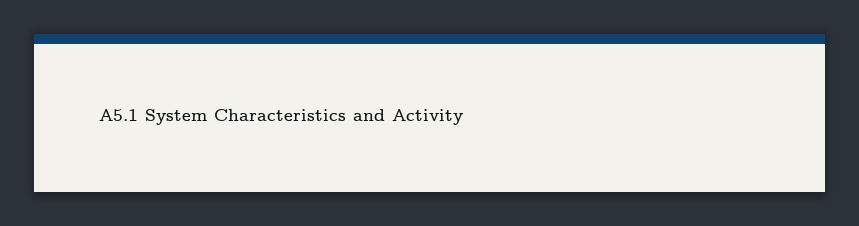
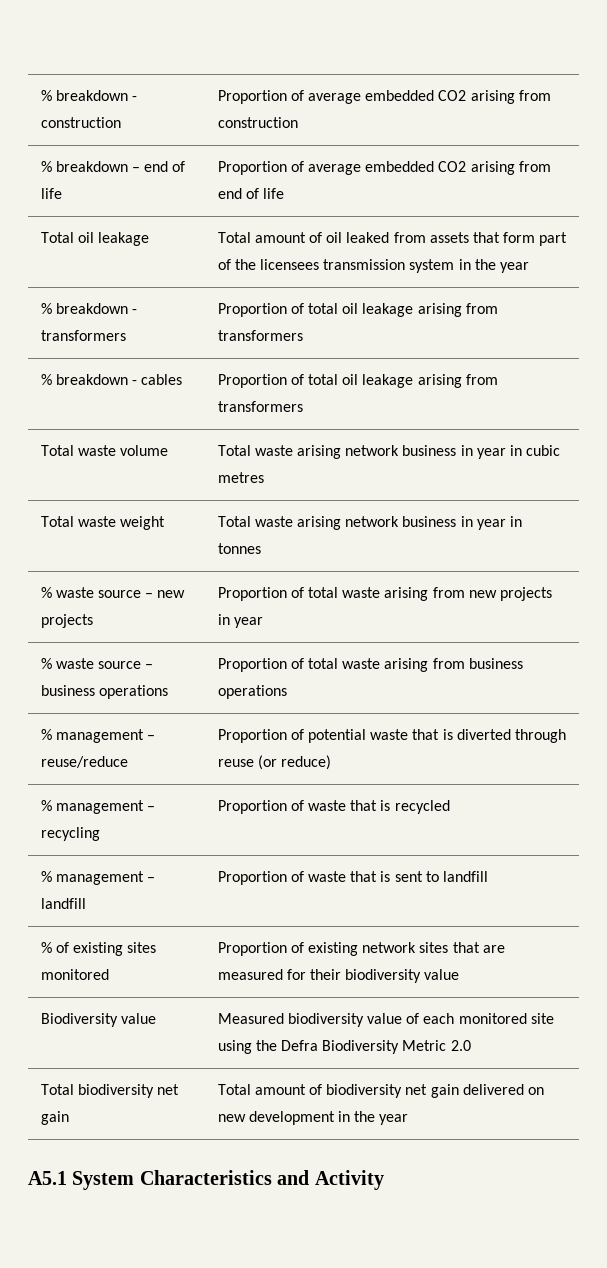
+ % breakdown - construction | Proportion of average embedded CO2 arising from construction
+ % breakdown – end of life | Proportion of average embedded CO2 arising from end of life
+ Total oil leakage | Total amount of oil leaked from assets that form part of the licensees transmission system in the year
+ % breakdown - transformers | Proportion of total oil leakage arising from transformers
+ % breakdown - cables | Proportion of total oil leakage arising from transformers
+ Total waste volume | Total waste arising network business in year in cubic metres
+ Total waste weight | Total waste arising network business in year in tonnes
+ % waste source – new projects | Proportion of total waste arising from new projects in year
+ % waste source – business operations | Proportion of total waste arising from business operations
+ % management – reuse/reduce | Proportion of potential waste that is diverted through reuse (or reduce)
+ % management – recycling | Proportion of waste that is recycled
+ % management – landfill | Proportion of waste that is sent to landfill
+ % of existing sites monitored | Proportion of existing network sites that are measured for their biodiversity value
+ Biodiversity value | Measured biodiversity value of each monitored site using the Defra Biodiversity Metric 2.0
+ Total biodiversity net gain | Total amount of biodiversity net gain delivered on new development in the year

